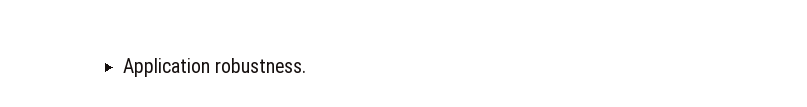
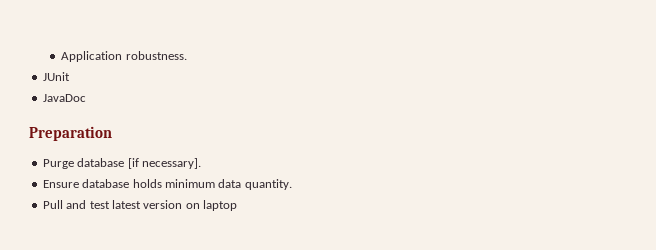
+ JUnit
+ JavaDoc
+ Preparation
+ Purge database [if necessary].
+ Ensure database holds minimum data quantity.
+ Pull and test latest version on laptop

